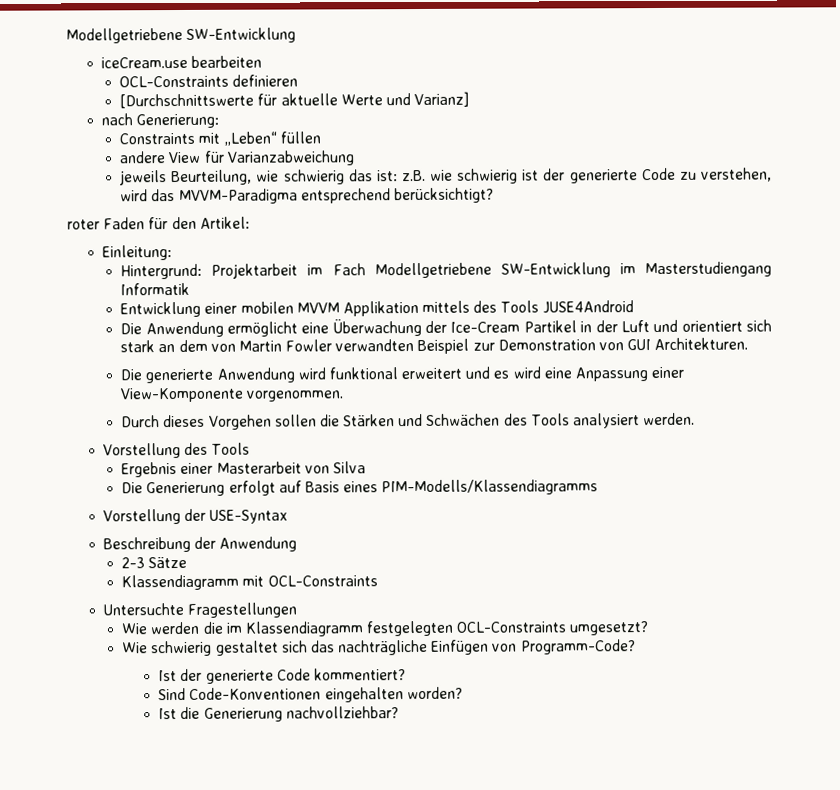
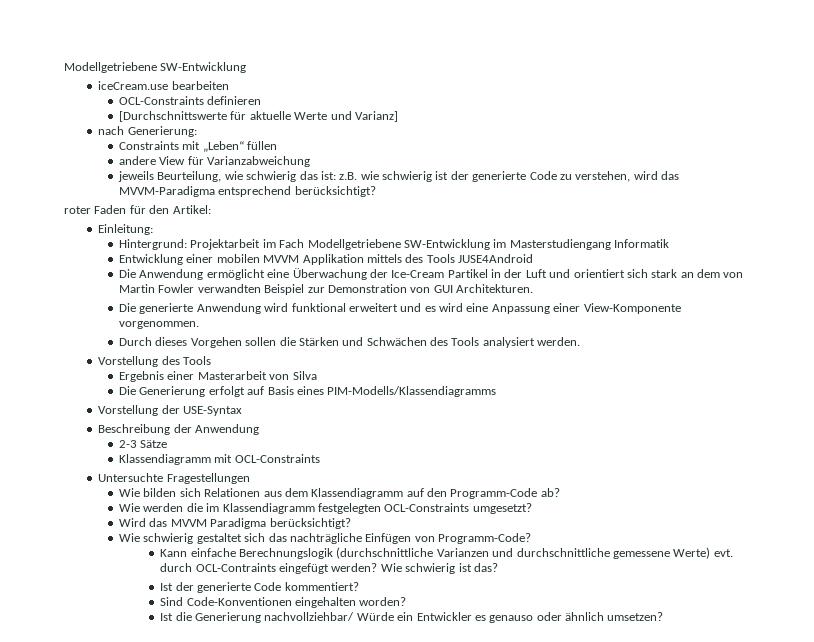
+ Wie bilden sich Relationen aus dem Klassendiagramm auf den Programm-Code ab?
+ Wird das MVVM Paradigma berücksichtigt?
+ Kann einfache Berechnungslogik (durchschnittliche Varianzen und durchschnittliche gemessene Werte) evt. durch OCL-Contraints eingefügt werden? Wie schwierig ist das?
- Ist die Generierung nachvollziehbar?
+ Ist die Generierung nachvollziehbar/ Würde ein Entwickler es genauso oder ähnlich umsetzen?

